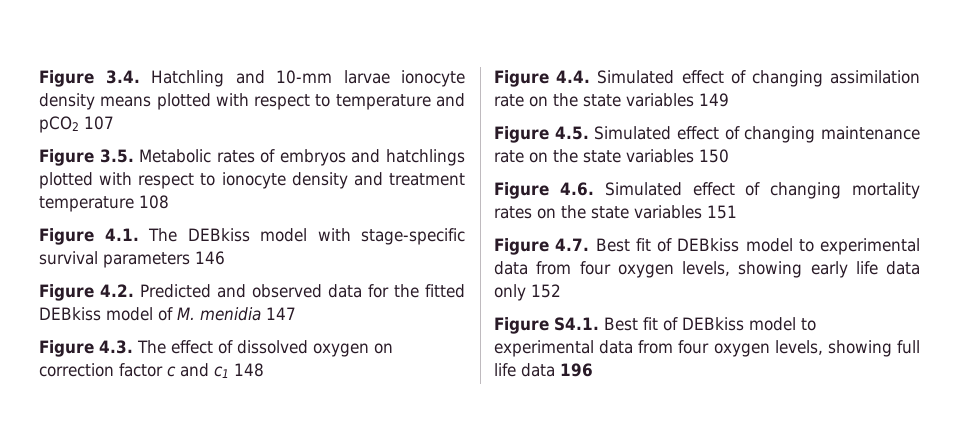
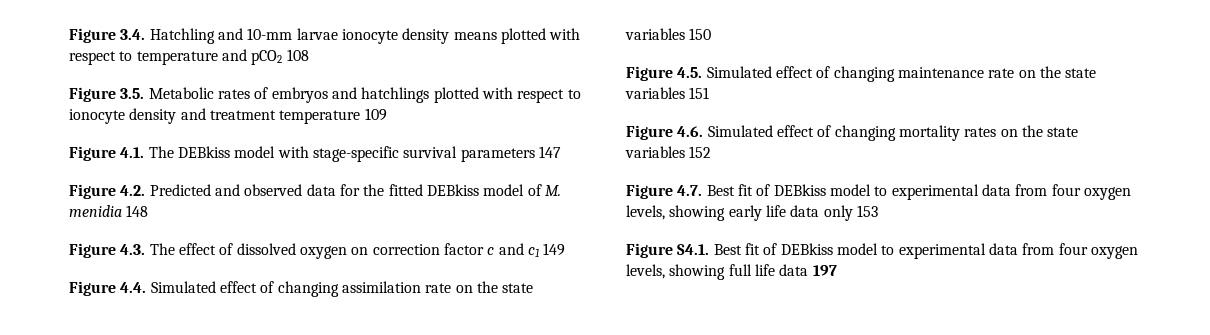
- Figure 3.4. Hatchling and 10-mm larvae ionocyte density means plotted with respect to temperature and pCO2 107
+ Figure 3.4. Hatchling and 10-mm larvae ionocyte density means plotted with respect to temperature and pCO2 108
- Figure 3.5. Metabolic rates of embryos and hatchlings plotted with respect to ionocyte density and treatment temperature 108
+ Figure 3.5. Metabolic rates of embryos and hatchlings plotted with respect to ionocyte density and treatment temperature 109
- Figure 4.1. The DEBkiss model with stage-specific survival parameters 146
+ Figure 4.1. The DEBkiss model with stage-specific survival parameters 147
- Figure 4.2. Predicted and observed data for the fitted DEBkiss model of M. menidia 147
+ Figure 4.2. Predicted and observed data for the fitted DEBkiss model of M. menidia 148
- Figure 4.3. The effect of dissolved oxygen on correction factor c and c1 148
+ Figure 4.3. The effect of dissolved oxygen on correction factor c and c1 149
- Figure 4.4. Simulated effect of changing assimilation rate on the state variables 149
+ Figure 4.4. Simulated effect of changing assimilation rate on the state variables 150
- Figure 4.5. Simulated effect of changing maintenance rate on the state variables 150
+ Figure 4.5. Simulated effect of changing maintenance rate on the state variables 151
- Figure 4.6. Simulated effect of changing mortality rates on the state variables 151
+ Figure 4.6. Simulated effect of changing mortality rates on the state variables 152
- Figure 4.7. Best fit of DEBkiss model to experimental data from four oxygen levels, showing early life data only 152
+ Figure 4.7. Best fit of DEBkiss model to experimental data from four oxygen levels, showing early life data only 153
- Figure S4.1. Best fit of DEBkiss model to experimental data from four oxygen levels, showing full life data 196
+ Figure S4.1. Best fit of DEBkiss model to experimental data from four oxygen levels, showing full life data 197

